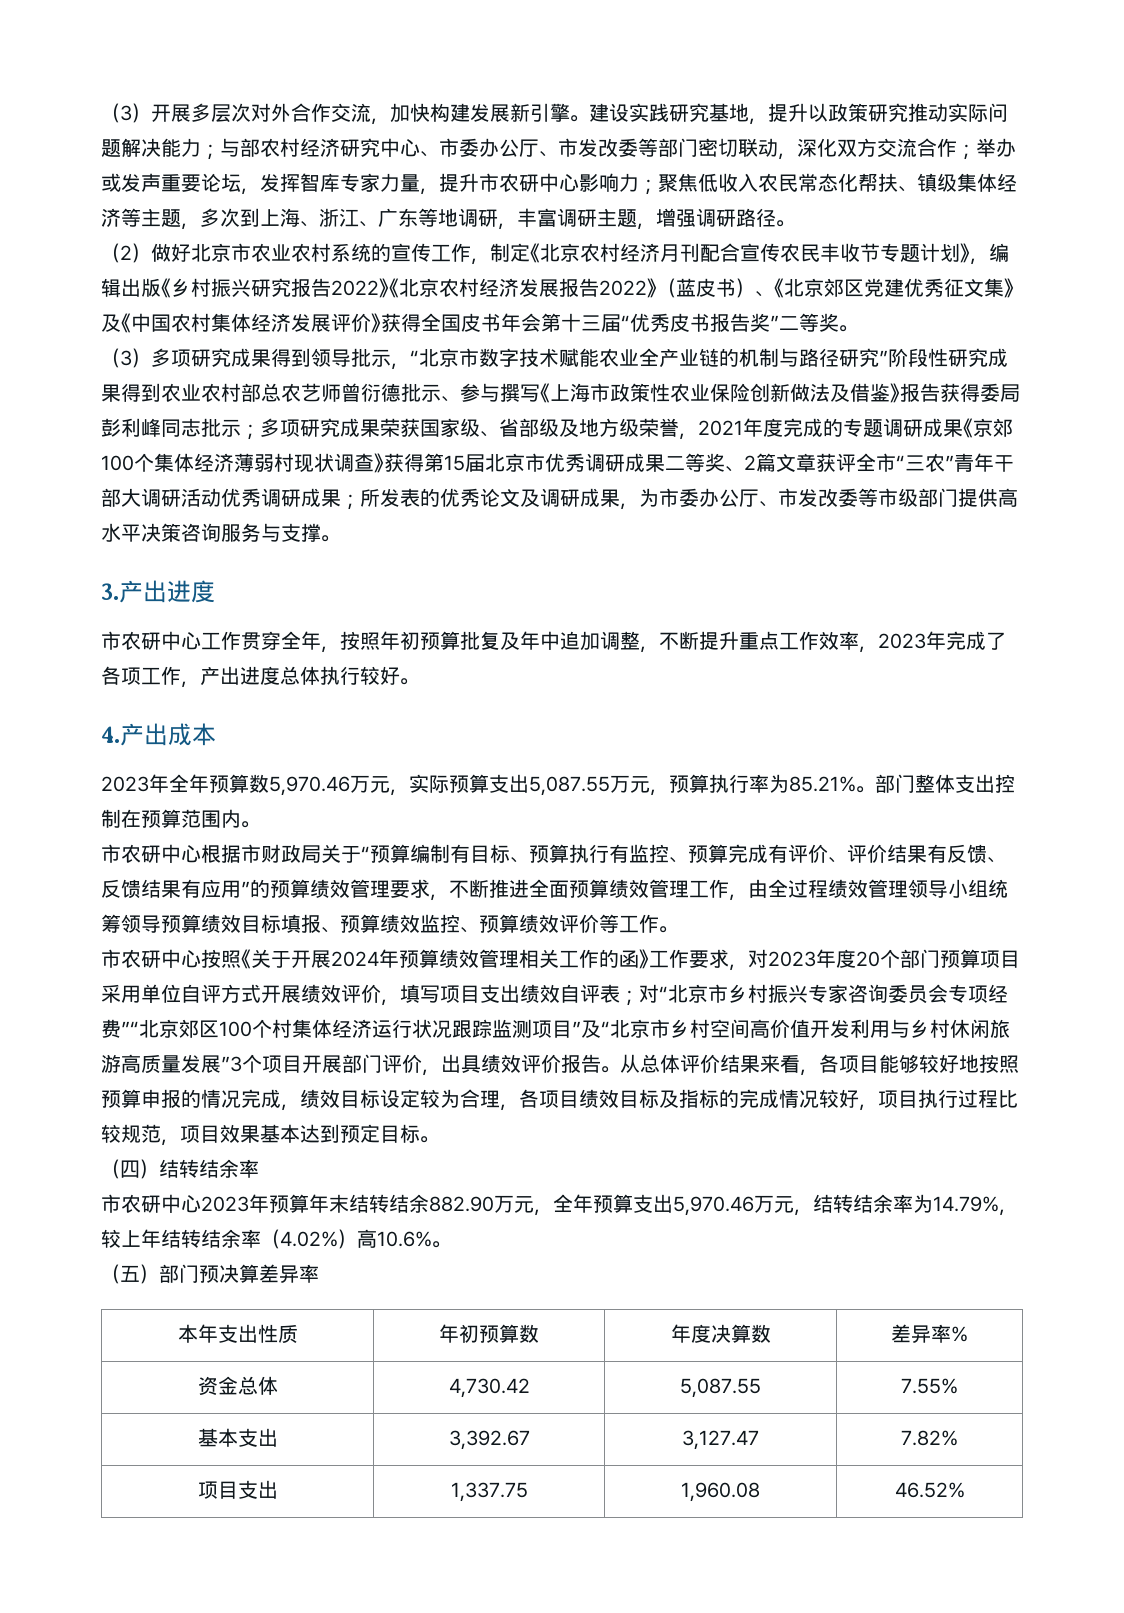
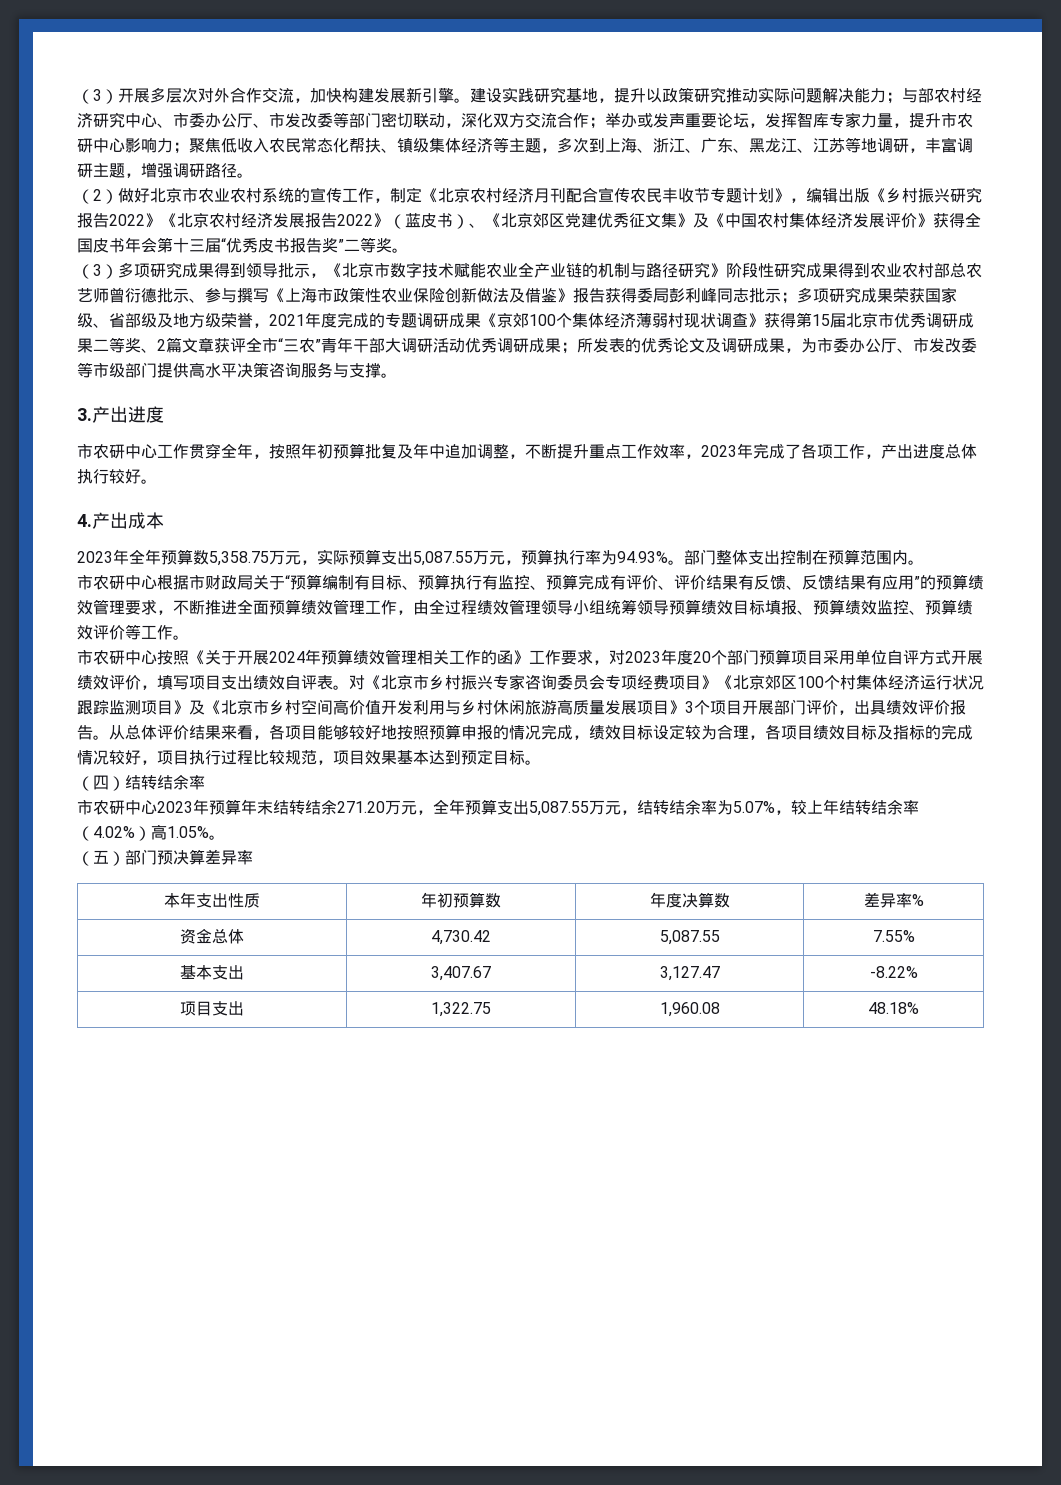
- 聚焦低收入农民常态化帮扶、镇级集体经济等主题，多次到上海、浙江、广东等地调研，丰富调研主题，增强调研路径。
+ 聚焦低收入农民常态化帮扶、镇级集体经济等主题，多次到上海、浙江、广东、黑龙江、江苏等地调研，丰富调研主题，增强调研路径。
- （3）多项研究成果得到领导批示，“北京市数字技术赋能农业全产业链的机制与路径研究”阶段性研究成果得到农业农村部总农艺师曾衍德批示、参与撰写《上海市政策性农业保险创新做法及借鉴》报告获得委局彭利峰同志批示；
+ （3）多项研究成果得到领导批示，《北京市数字技术赋能农业全产业链的机制与路径研究》阶段性研究成果得到农业农村部总农艺师曾衍德批示、参与撰写《上海市政策性农业保险创新做法及借鉴》报告获得委局彭利峰同志批示；
- 2023年全年预算数5,970.46万元，实际预算支出5,087.55万元，预算执行率为85.21%。
+ 2023年全年预算数5,358.75万元，实际预算支出5,087.55万元，预算执行率为94.93%。
- 市农研中心按照《关于开展2024年预算绩效管理相关工作的函》工作要求，对2023年度20个部门预算项目采用单位自评方式开展绩效评价，填写项目支出绩效自评表；对“北京市乡村振兴专家咨询委员会专项经费”“北京郊区100个村集体经济运行状况跟踪监测项目”及“北京市乡村空间高价值开发利用与乡村休闲旅游高质量发展”3个项目开展部门评价，出具绩效评价报告。
+ 市农研中心按照《关于开展2024年预算绩效管理相关工作的函》工作要求，对2023年度20个部门预算项目采用单位自评方式开展绩效评价，填写项目支出绩效自评表。对《北京市乡村振兴专家咨询委员会专项经费项目》《北京郊区100个村集体经济运行状况跟踪监测项目》及《北京市乡村空间高价值开发利用与乡村休闲旅游高质量发展项目》3个项目开展部门评价，出具绩效评价报告。
- 市农研中心2023年预算年末结转结余882.90万元，全年预算支出5,970.46万元，结转结余率为14.79%，较上年结转结余率（4.02%）高10.6%。
+ 市农研中心2023年预算年末结转结余271.20万元，全年预算支出5,087.55万元，结转结余率为5.07%，较上年结转结余率（4.02%）高1.05%。
- 基本支出 | 3,392.67 | 3,127.47 | 7.82%
+ 基本支出 | 3,407.67 | 3,127.47 | -8.22%
- 项目支出 | 1,337.75 | 1,960.08 | 46.52%
+ 项目支出 | 1,322.75 | 1,960.08 | 48.18%

